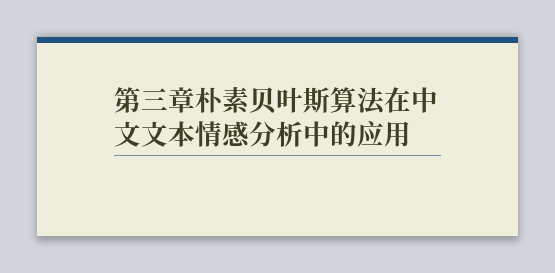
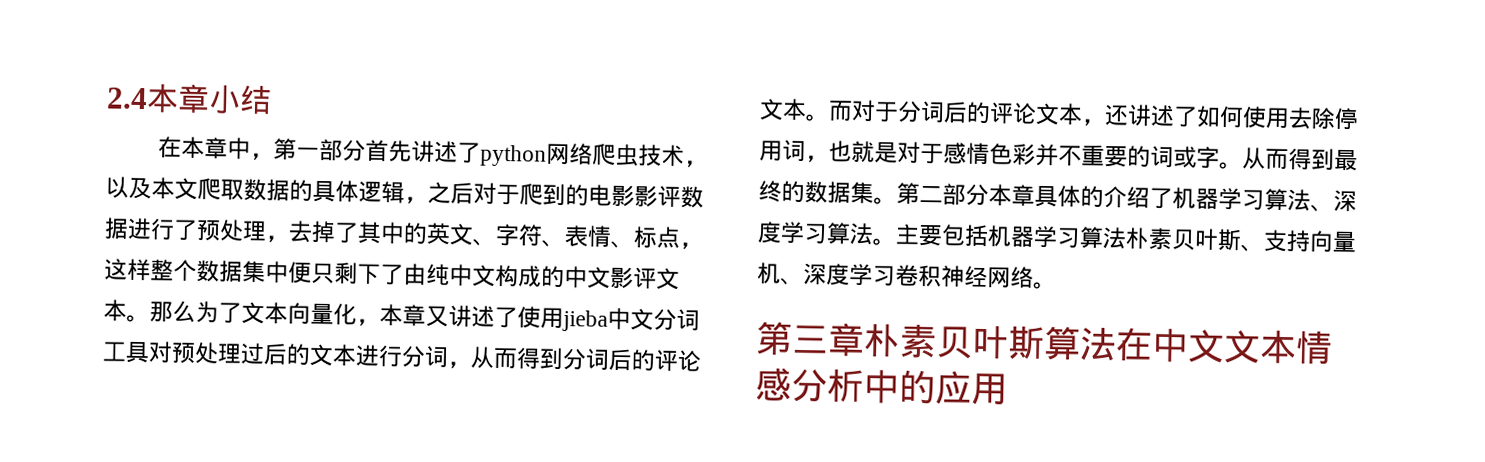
+ 2.4本章小结
+ 在本章中，第一部分首先讲述了python网络爬虫技术，以及本文爬取数据的具体逻辑，之后对于爬到的电影影评数据进行了预处理，去掉了其中的英文、字符、表情、标点，这样整个数据集中便只剩下了由纯中文构成的中文影评文本。那么为了文本向量化，本章又讲述了使用jieba中文分词工具对预处理过后的文本进行分词，从而得到分词后的评论文本。而对于分词后的评论文本，还讲述了如何使用去除停用词，也就是对于感情色彩并不重要的词或字。从而得到最终的数据集。第二部分本章具体的介绍了机器学习算法、深度学习算法。主要包括机器学习算法朴素贝叶斯、支持向量机、深度学习卷积神经网络。

